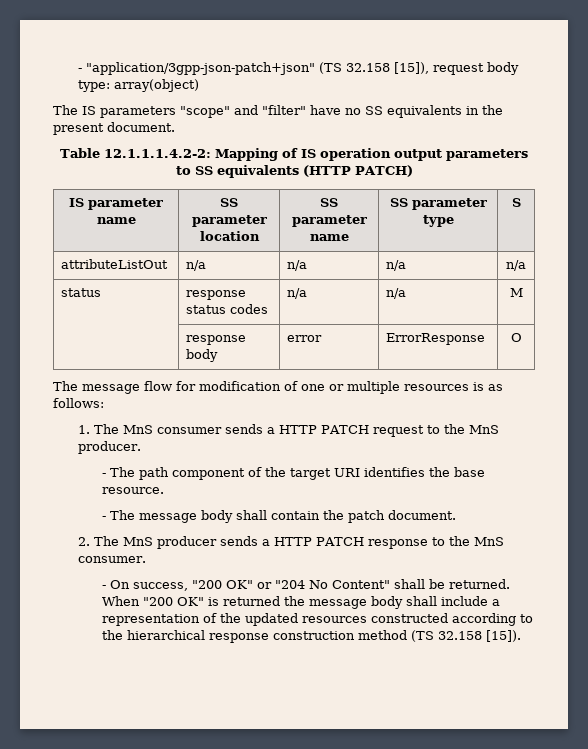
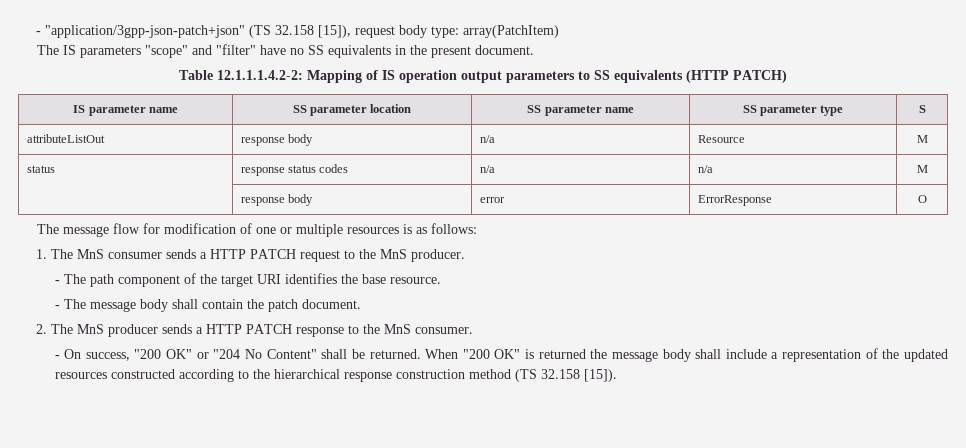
- - "application/3gpp-json-patch+json" (TS 32.158 [15]), request body type: array(object)
+ - "application/3gpp-json-patch+json" (TS 32.158 [15]), request body type: array(PatchItem)
- attributeListOut | n/a | n/a | n/a | n/a
+ attributeListOut | response body | n/a | Resource | M

